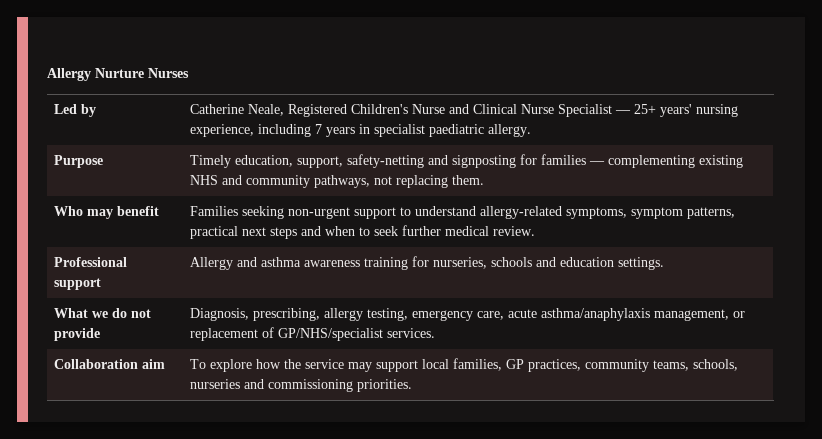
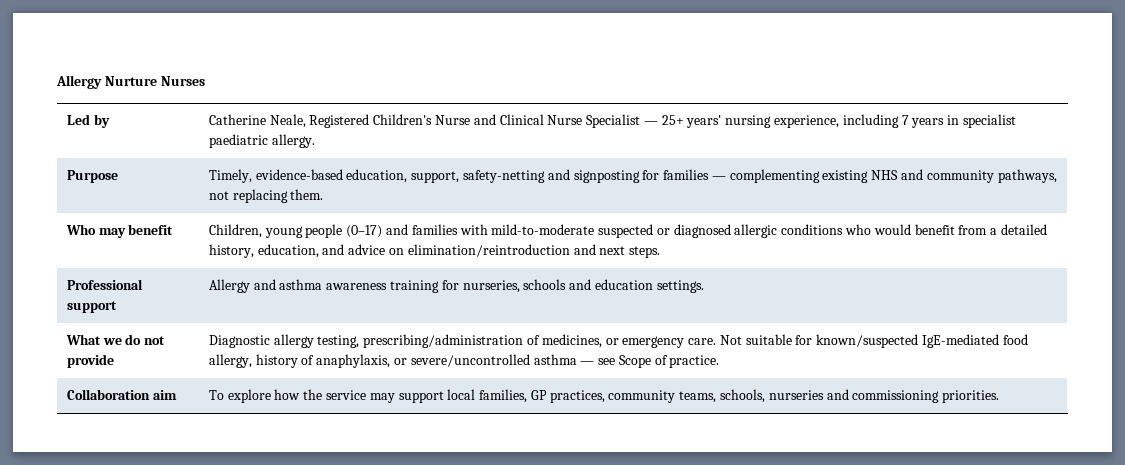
- Purpose | Timely education, support, safety-netting and signposting for families — complementing existing NHS and community pathways, not replacing them.
+ Purpose | Timely, evidence-based education, support, safety-netting and signposting for families — complementing existing NHS and community pathways, not replacing them.
- Who may benefit | Families seeking non-urgent support to understand allergy-related symptoms, symptom patterns, practical next steps and when to seek further medical review.
+ Who may benefit | Children, young people (0–17) and families with mild-to-moderate suspected or diagnosed allergic conditions who would benefit from a detailed history, education, and advice on elimination/reintroduction and next steps.
- What we do not provide | Diagnosis, prescribing, allergy testing, emergency care, acute asthma/anaphylaxis management, or replacement of GP/NHS/specialist services.
+ What we do not provide | Diagnostic allergy testing, prescribing/administration of medicines, or emergency care. Not suitable for known/suspected IgE-mediated food allergy, history of anaphylaxis, or severe/uncontrolled asthma — see Scope of practice.

